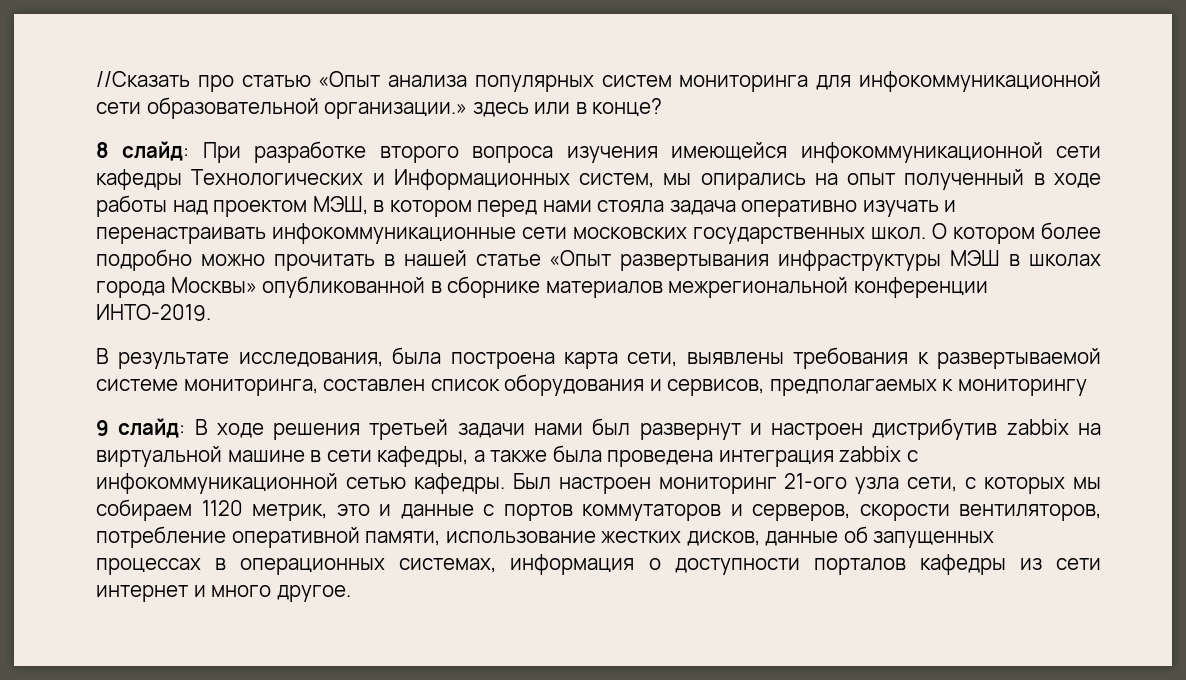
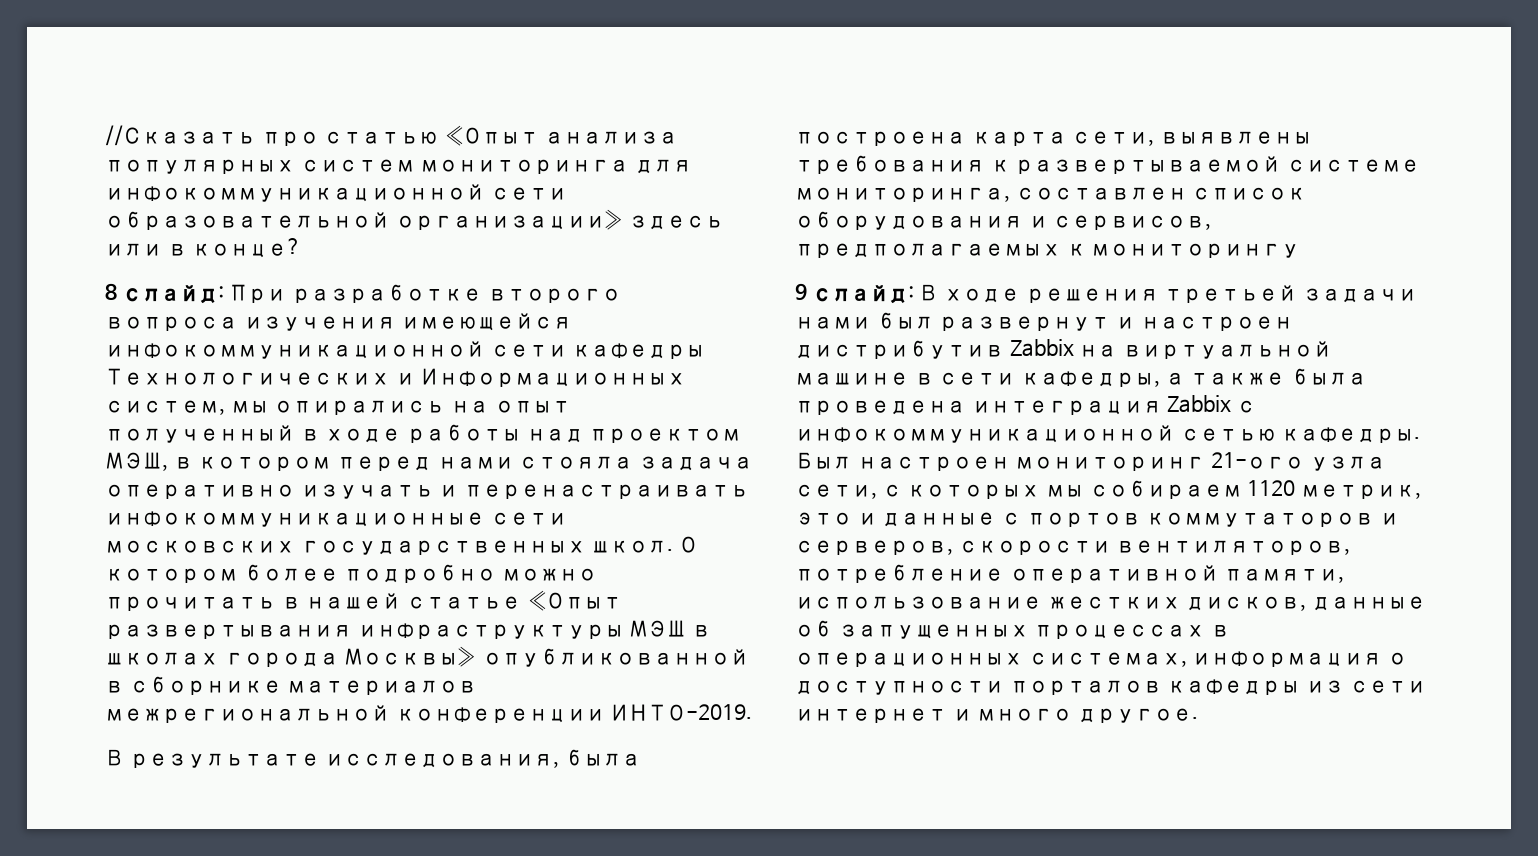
- //Сказать про статью «Опыт анализа популярных систем мониторинга для инфокоммуникационной сети образовательной организации.» здесь или в конце?
+ //Сказать про статью «Опыт анализа популярных систем мониторинга для инфокоммуникационной сети образовательной организации» здесь или в конце?
- 9 слайд: В ходе решения третьей задачи нами был развернут и настроен дистрибутив zabbix на виртуальной машине в сети кафедры, а также была проведена интеграция zabbix с инфокоммуникационной сетью кафедры.
+ 9 слайд: В ходе решения третьей задачи нами был развернут и настроен дистрибутив Zabbix на виртуальной машине в сети кафедры, а также была проведена интеграция Zabbix с инфокоммуникационной сетью кафедры.

